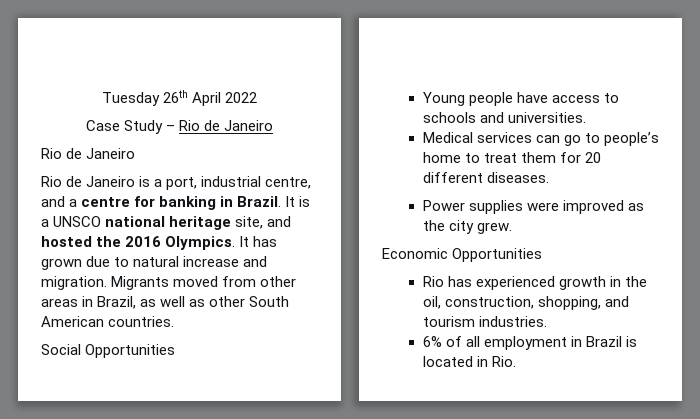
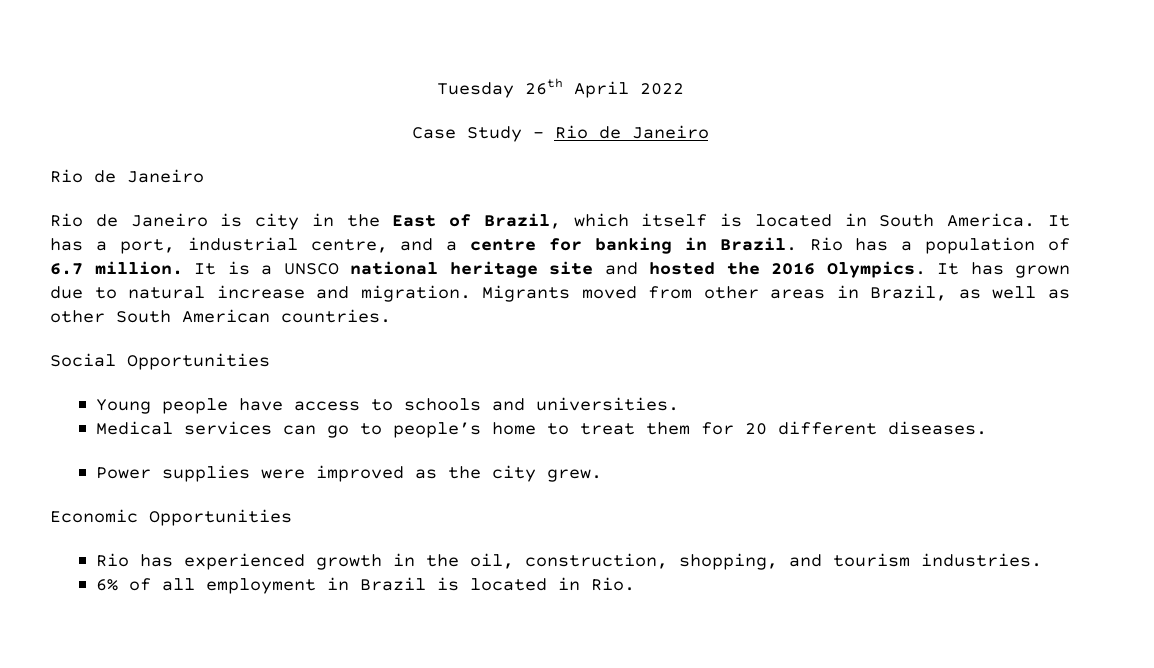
- Rio de Janeiro is a port, industrial centre, and a centre for banking in Brazil.
+ Rio de Janeiro is city in the East of Brazil, which itself is located in South America. It has a port, industrial centre, and a centre for banking in Brazil.
+ Rio has a population of 6.7 million.
- It is a UNSCO national heritage site, and hosted the 2016 Olympics.
+ It is a UNSCO national heritage site and hosted the 2016 Olympics.

